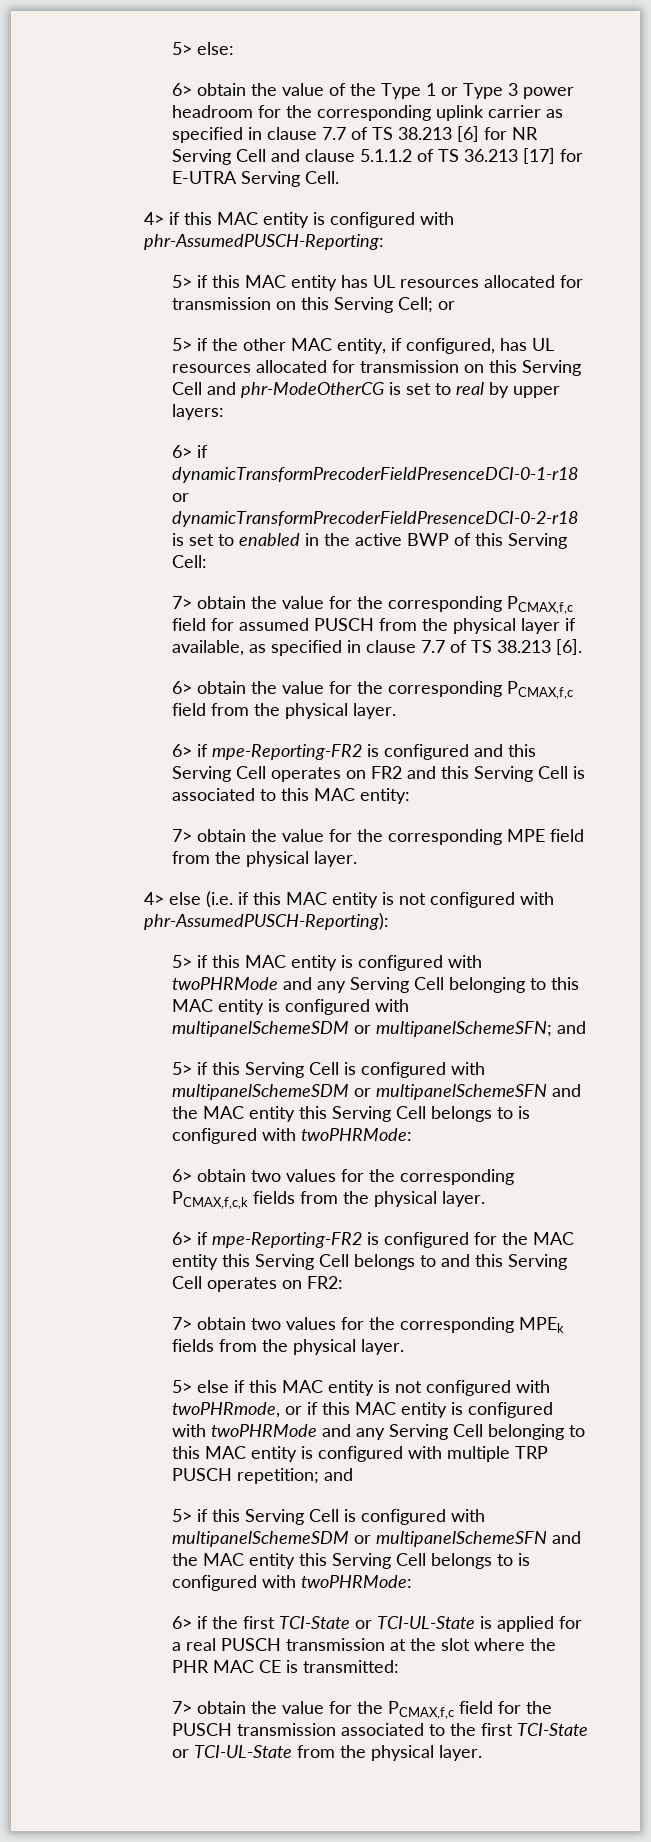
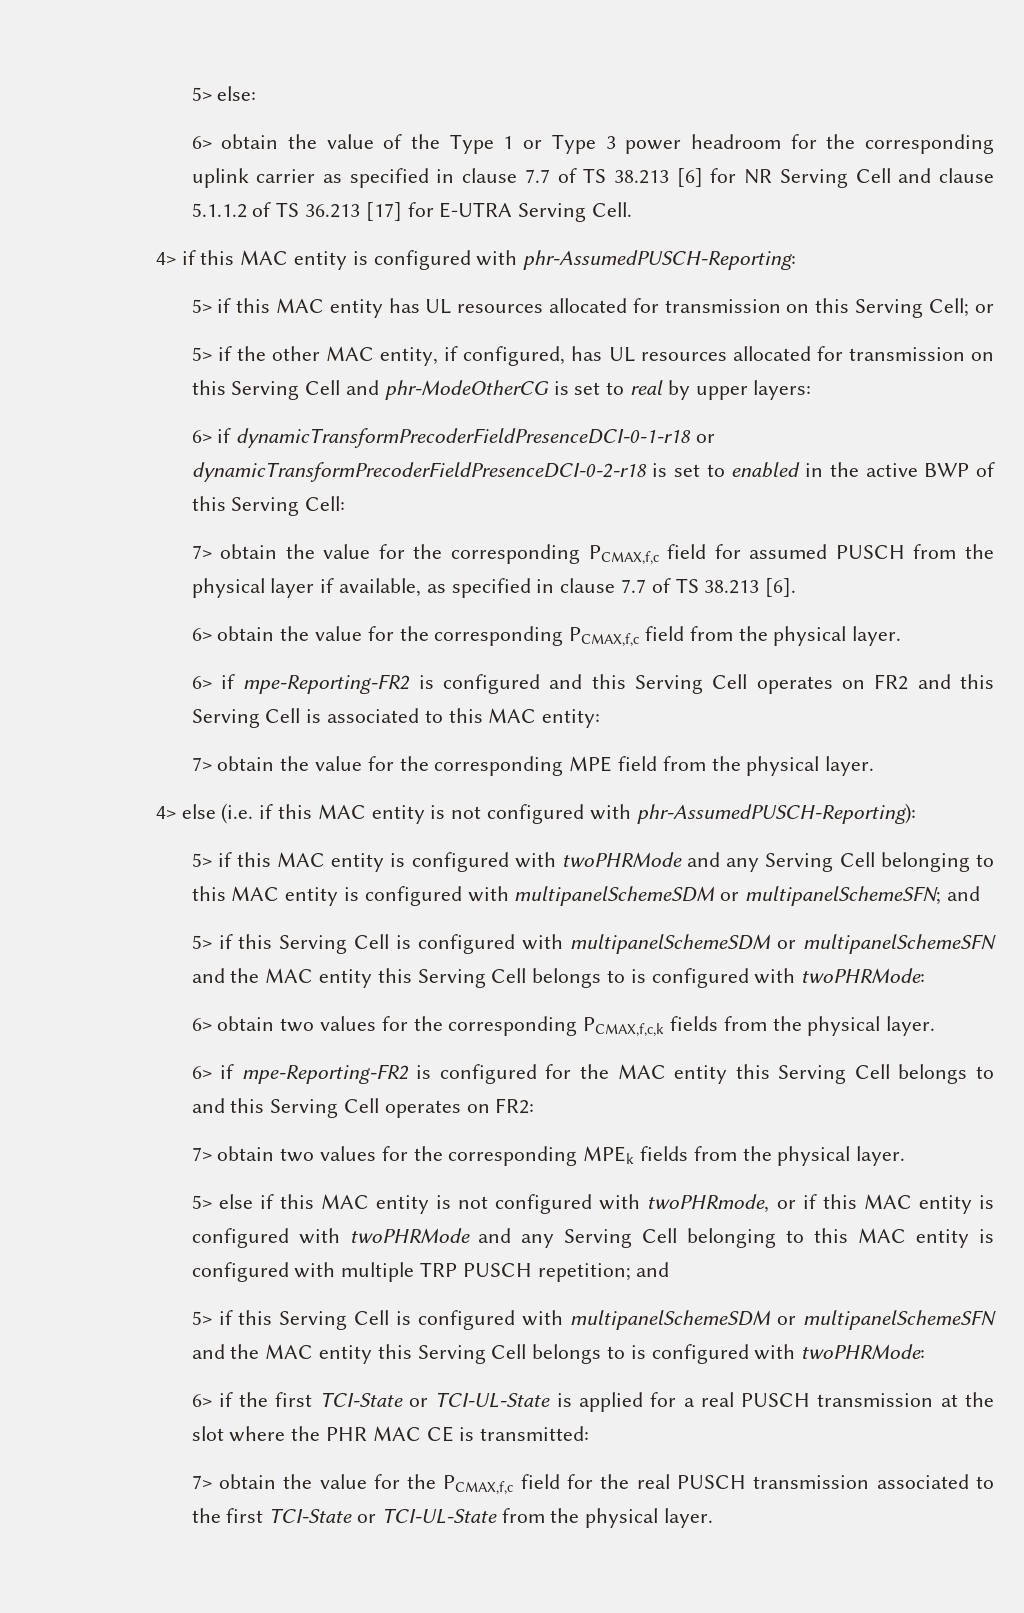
- 7> obtain the value for the PCMAX,f,c field for the PUSCH transmission associated to the first TCI-State or TCI-UL-State from the physical layer.
+ 7> obtain the value for the PCMAX,f,c field for the real PUSCH transmission associated to the first TCI-State or TCI-UL-State from the physical layer.

